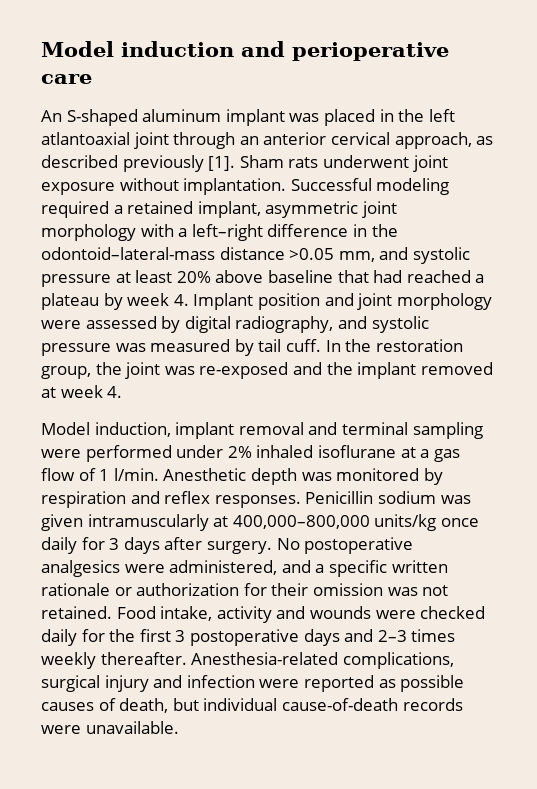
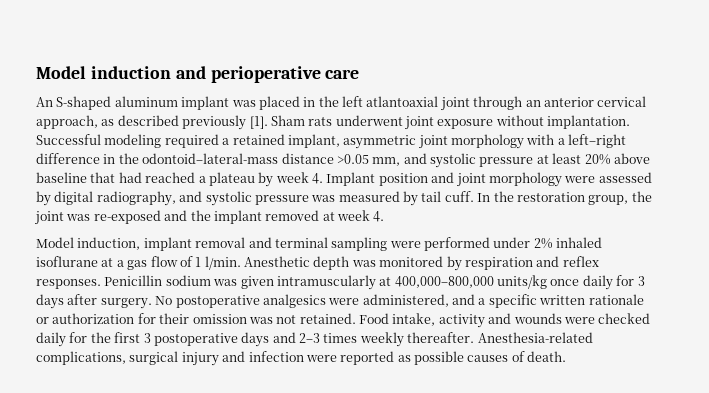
- Anesthesia-related complications, surgical injury and infection were reported as possible causes of death, but individual cause-of-death records were unavailable.
+ Anesthesia-related complications, surgical injury and infection were reported as possible causes of death.

